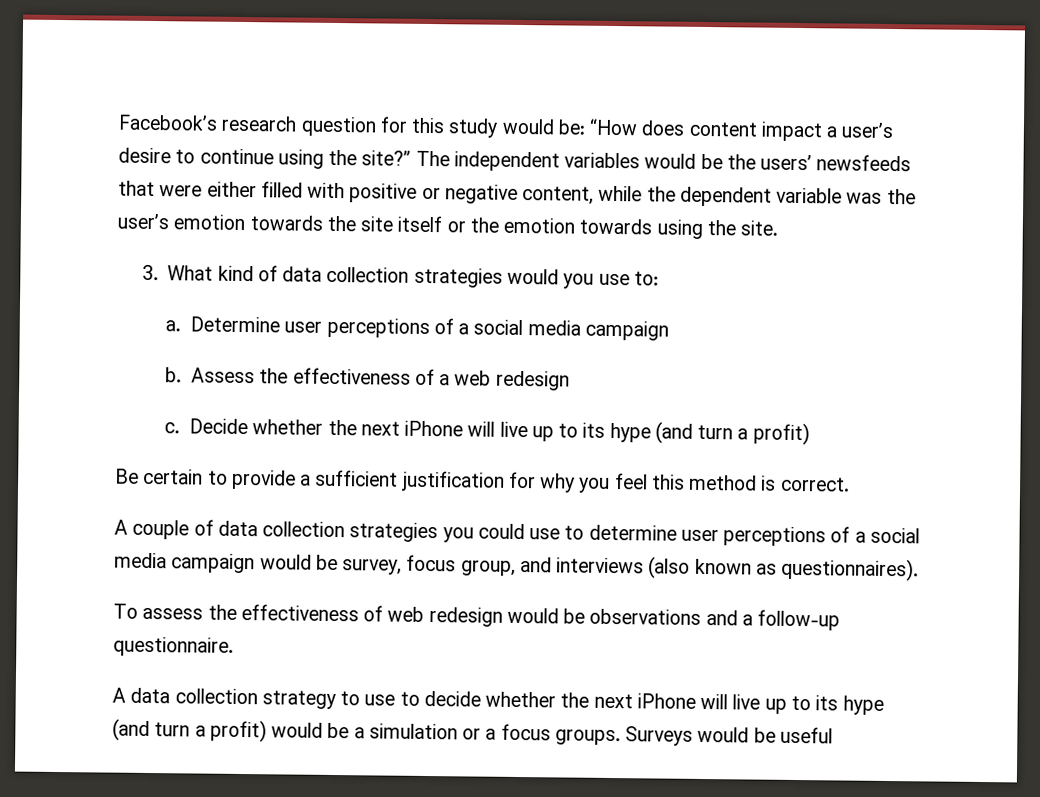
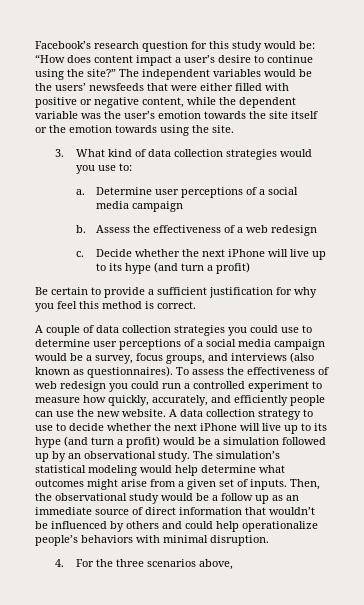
- A couple of data collection strategies you could use to determine user perceptions of a social media campaign would be survey, focus group, and interviews (also known as questionnaires).
- To assess the effectiveness of web redesign would be observations and a follow-up questionnaire.
- A data collection strategy to use to decide whether the next iPhone will live up to its hype (and turn a profit) would be a simulation or a focus groups. Surveys would be useful
+ A couple of data collection strategies you could use to determine user perceptions of a social media campaign would be a survey, focus groups, and interviews (also known as questionnaires). To assess the effectiveness of web redesign you could run a controlled experiment to measure how quickly, accurately, and efficiently people can use the new website. A data collection strategy to use to decide whether the next iPhone will live up to its hype (and turn a profit) would be a simulation followed up by an observational study. The simulation’s statistical modeling would help determine what outcomes might arise from a given set of inputs. Then, the observational study would be a follow up as an immediate source of direct information that wouldn’t be influenced by others and could help operationalize people’s behaviors with minimal disruption.
+ 4. For the three scenarios above,

